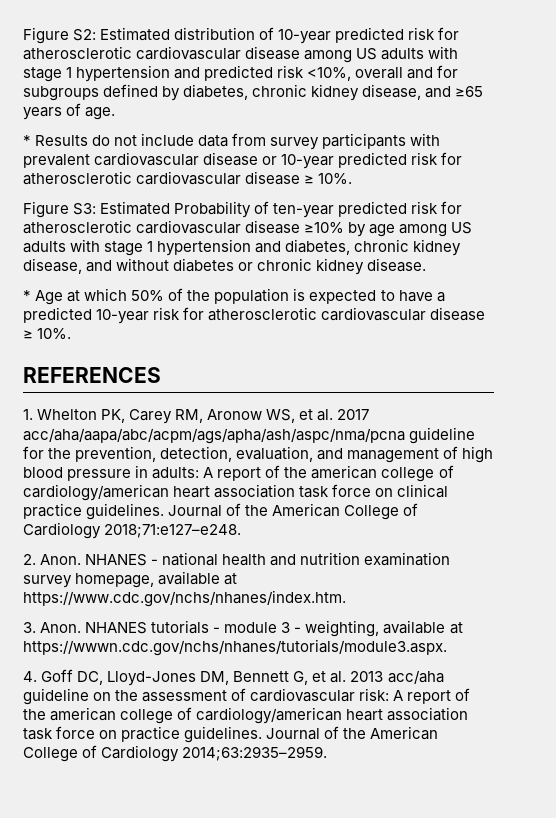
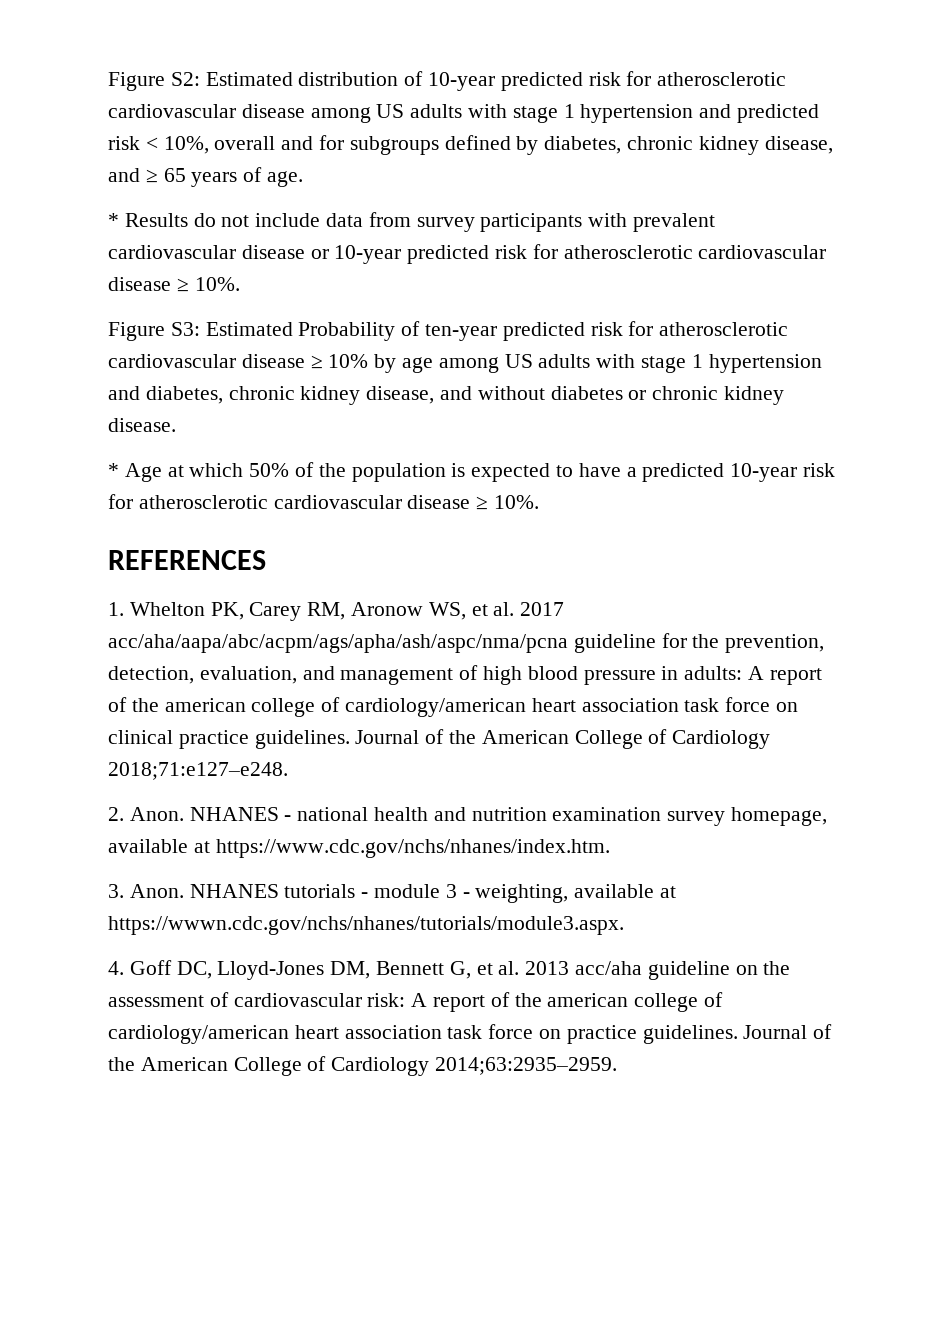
- Figure S2: Estimated distribution of 10-year predicted risk for atherosclerotic cardiovascular disease among US adults with stage 1 hypertension and predicted risk <10%, overall and for subgroups defined by diabetes, chronic kidney disease, and ≥65 years of age.
+ Figure S2: Estimated distribution of 10-year predicted risk for atherosclerotic cardiovascular disease among US adults with stage 1 hypertension and predicted risk < 10%, overall and for subgroups defined by diabetes, chronic kidney disease, and ≥ 65 years of age.
- Figure S3: Estimated Probability of ten-year predicted risk for atherosclerotic cardiovascular disease ≥10% by age among US adults with stage 1 hypertension and diabetes, chronic kidney disease, and without diabetes or chronic kidney disease.
+ Figure S3: Estimated Probability of ten-year predicted risk for atherosclerotic cardiovascular disease ≥ 10% by age among US adults with stage 1 hypertension and diabetes, chronic kidney disease, and without diabetes or chronic kidney disease.

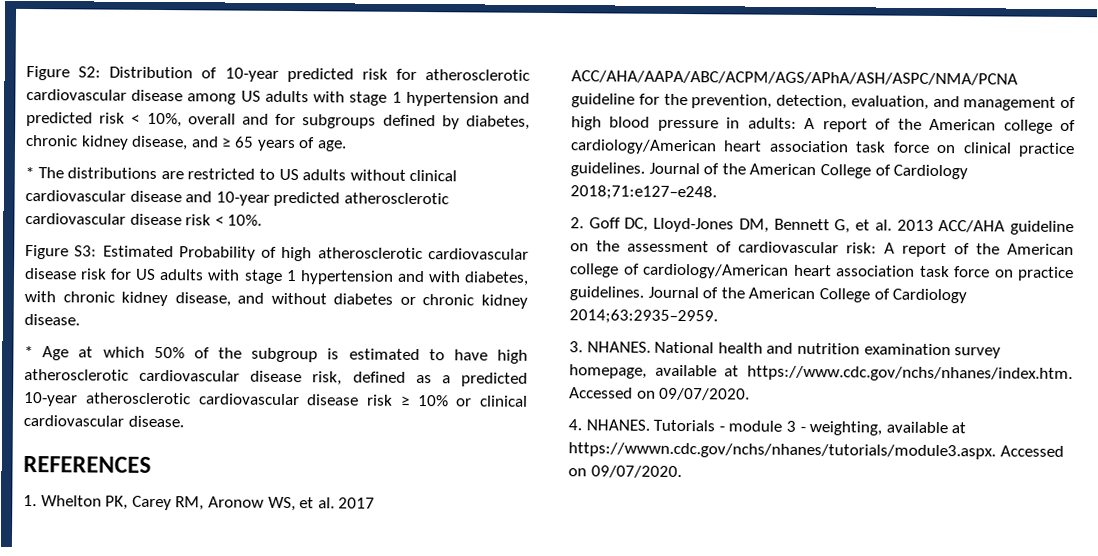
- Figure S2: Estimated distribution of 10-year predicted risk for atherosclerotic cardiovascular disease among US adults with stage 1 hypertension and predicted risk < 10%, overall and for subgroups defined by diabetes, chronic kidney disease, and ≥ 65 years of age.
+ Figure S2: Distribution of 10-year predicted risk for atherosclerotic cardiovascular disease among US adults with stage 1 hypertension and predicted risk < 10%, overall and for subgroups defined by diabetes, chronic kidney disease, and ≥ 65 years of age.
- * Results do not include data from survey participants with prevalent cardiovascular disease or 10-year predicted risk for atherosclerotic cardiovascular disease ≥ 10%.
+ * The distributions are restricted to US adults without clinical cardiovascular disease and 10-year predicted atherosclerotic cardiovascular disease risk < 10%.
- Figure S3: Estimated Probability of ten-year predicted risk for atherosclerotic cardiovascular disease ≥ 10% by age among US adults with stage 1 hypertension and diabetes, chronic kidney disease, and without diabetes or chronic kidney disease.
+ Figure S3: Estimated Probability of high atherosclerotic cardiovascular disease risk for US adults with stage 1 hypertension and with diabetes, with chronic kidney disease, and without diabetes or chronic kidney disease.
- * Age at which 50% of the population is expected to have a predicted 10-year risk for atherosclerotic cardiovascular disease ≥ 10%.
+ * Age at which 50% of the subgroup is estimated to have high atherosclerotic cardiovascular disease risk, defined as a predicted 10-year atherosclerotic cardiovascular disease risk ≥ 10% or clinical cardiovascular disease.
- 1. Whelton PK, Carey RM, Aronow WS, et al. 2017 acc/aha/aapa/abc/acpm/ags/apha/ash/aspc/nma/pcna guideline for the prevention, detection, evaluation, and management of high blood pressure in adults: A report of the american college of cardiology/american heart association task force on clinical practice guidelines.
+ 1. Whelton PK, Carey RM, Aronow WS, et al. 2017 ACC/AHA/AAPA/ABC/ACPM/AGS/APhA/ASH/ASPC/NMA/PCNA guideline for the prevention, detection, evaluation, and management of high blood pressure in adults: A report of the American college of cardiology/American heart association task force on clinical practice guidelines.
- 2. Anon. NHANES - national health and nutrition examination survey homepage, available at https://www.cdc.gov/nchs/nhanes/index.htm.
- 3. Anon. NHANES tutorials - module 3 - weighting, available at https://wwwn.cdc.gov/nchs/nhanes/tutorials/module3.aspx.
- 4. Goff DC, Lloyd-Jones DM, Bennett G, et al. 2013 acc/aha guideline on the assessment of cardiovascular risk: A report of the american college of cardiology/american heart association task force on practice guidelines.
+ 2. Goff DC, Lloyd-Jones DM, Bennett G, et al. 2013 ACC/AHA guideline on the assessment of cardiovascular risk: A report of the American college of cardiology/American heart association task force on practice guidelines.
+ 3. NHANES. National health and nutrition examination survey homepage, available at https://www.cdc.gov/nchs/nhanes/index.htm. Accessed on 09/07/2020.
+ 4. NHANES. Tutorials - module 3 - weighting, available at https://wwwn.cdc.gov/nchs/nhanes/tutorials/module3.aspx. Accessed on 09/07/2020.

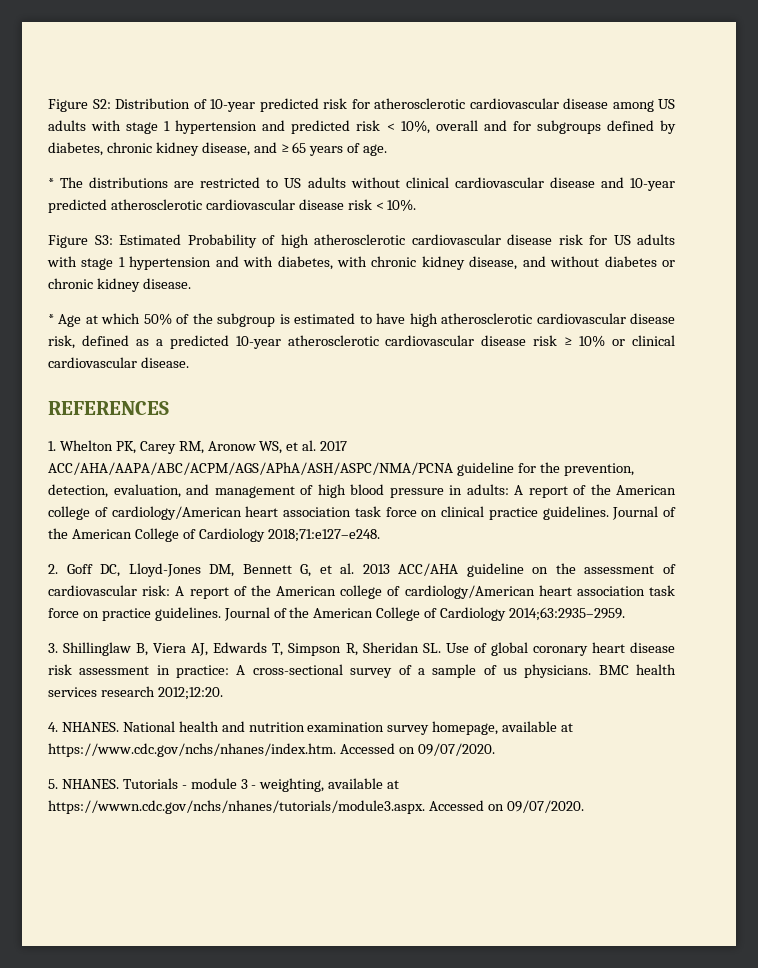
- 3. NHANES.
+ 3. Shillinglaw B, Viera AJ, Edwards T, Simpson R, Sheridan SL. Use of global coronary heart disease risk assessment in practice: A cross-sectional survey of a sample of us physicians. BMC health services research 2012;12:20.
+ 4. NHANES.
- 4. NHANES.
+ 5. NHANES.

